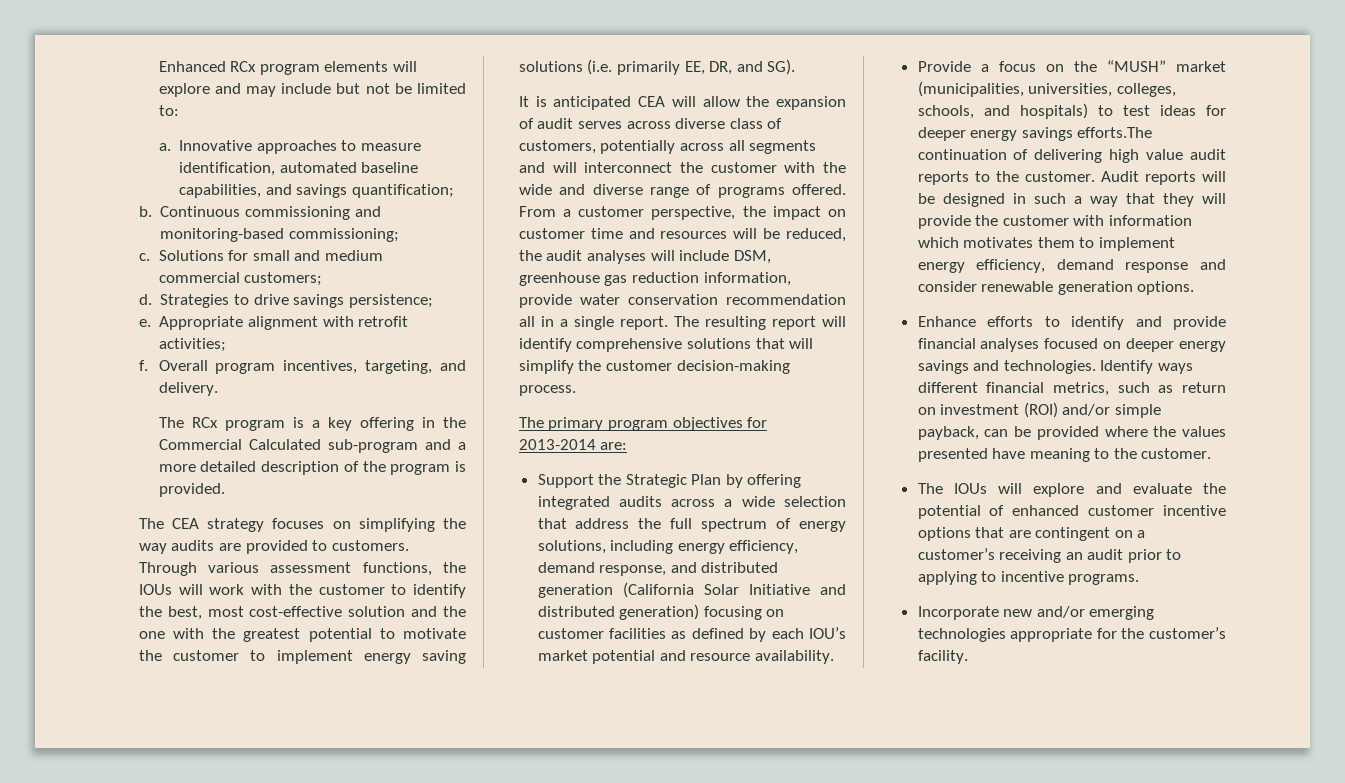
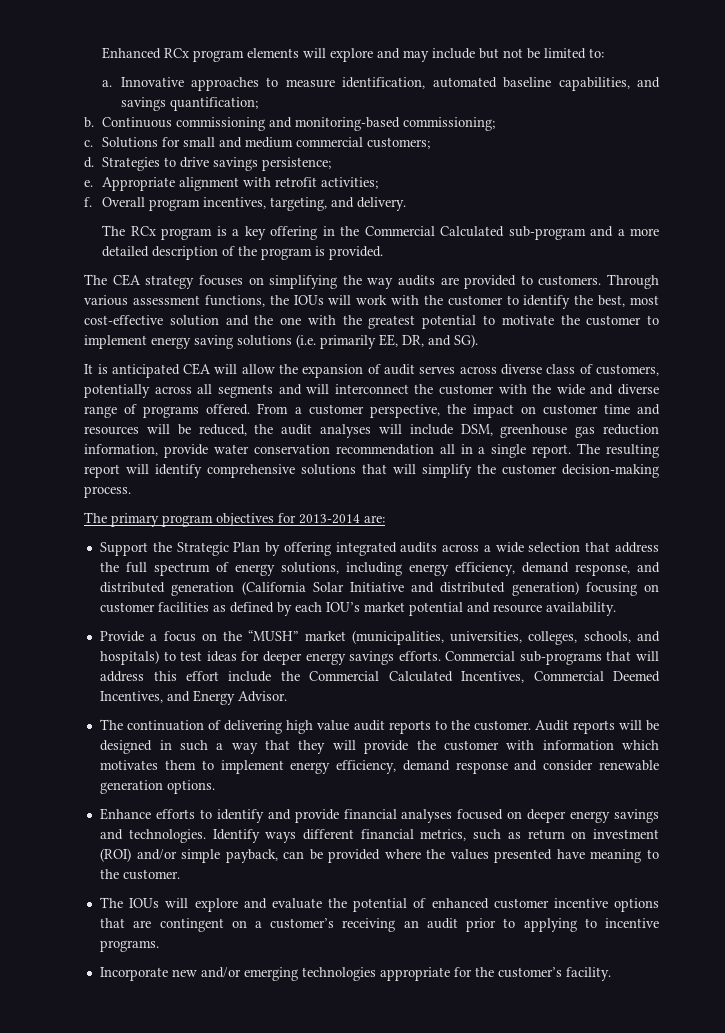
- Provide a focus on the “MUSH” market (municipalities, universities, colleges, schools, and hospitals) to test ideas for deeper energy savings efforts.The continuation of delivering high value audit reports to the customer.
+ Provide a focus on the “MUSH” market (municipalities, universities, colleges, schools, and hospitals) to test ideas for deeper energy savings efforts. Commercial sub-programs that will address this effort include the Commercial Calculated Incentives, Commercial Deemed Incentives, and Energy Advisor.
+ The continuation of delivering high value audit reports to the customer.

